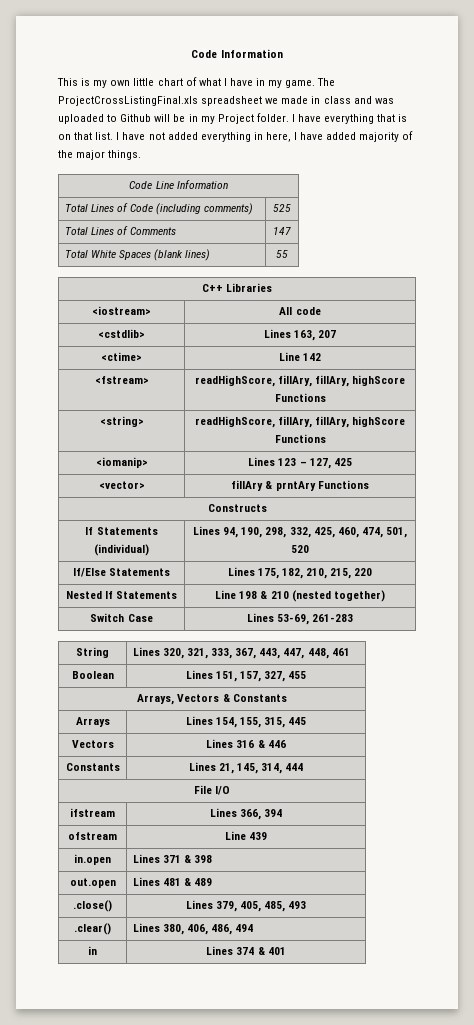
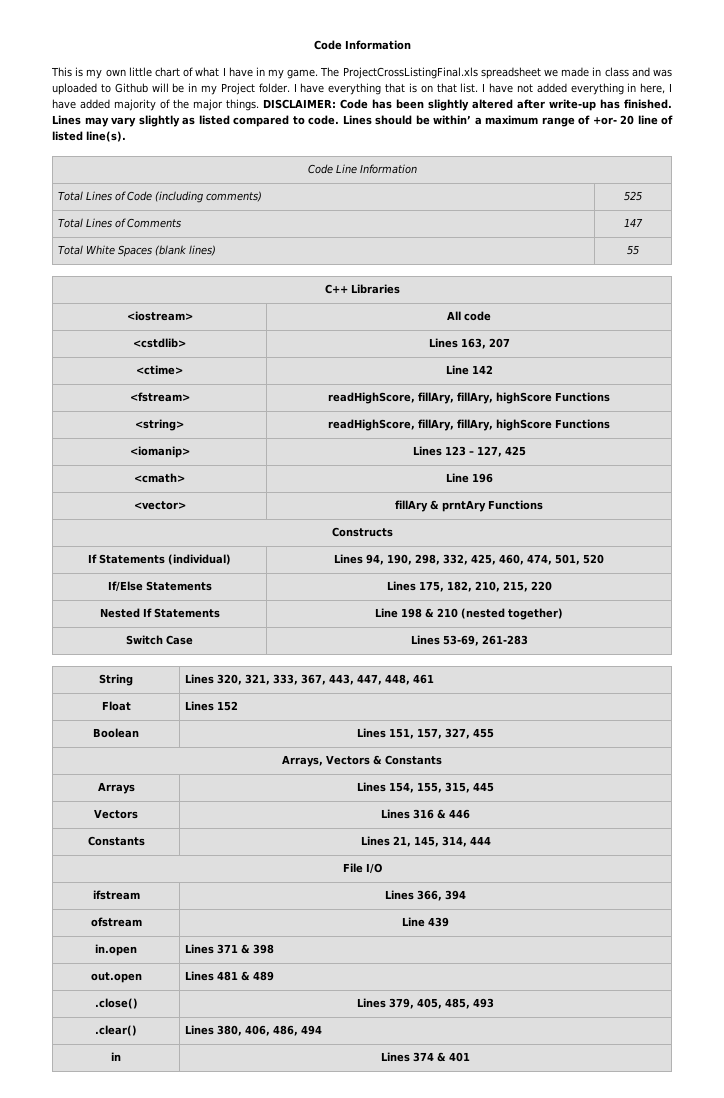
+ DISCLAIMER: Code has been slightly altered after write-up has finished. Lines may vary slightly as listed compared to code. Lines should be within’ a maximum range of +or- 20 line of listed line(s).
+ <cmath> | Line 196
+ Float | Lines 152

